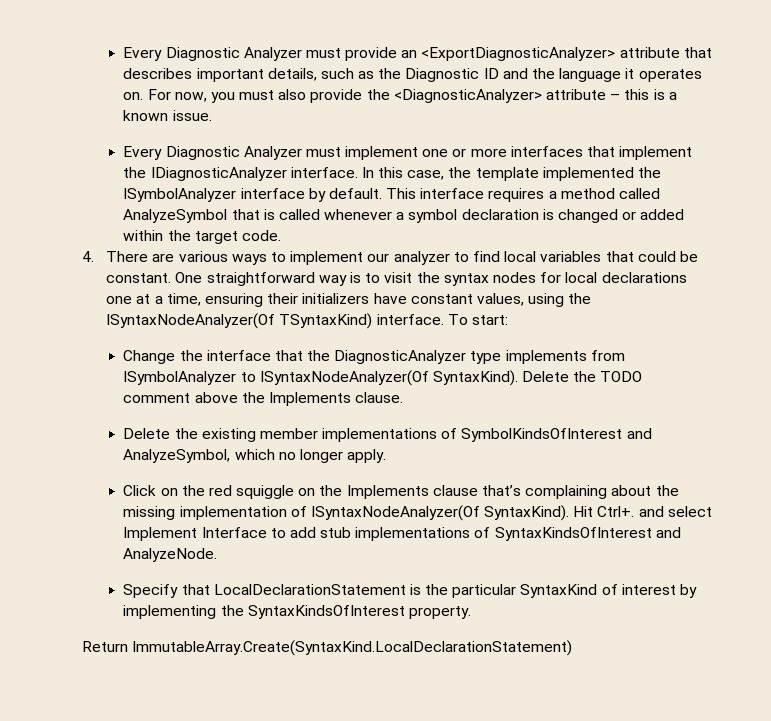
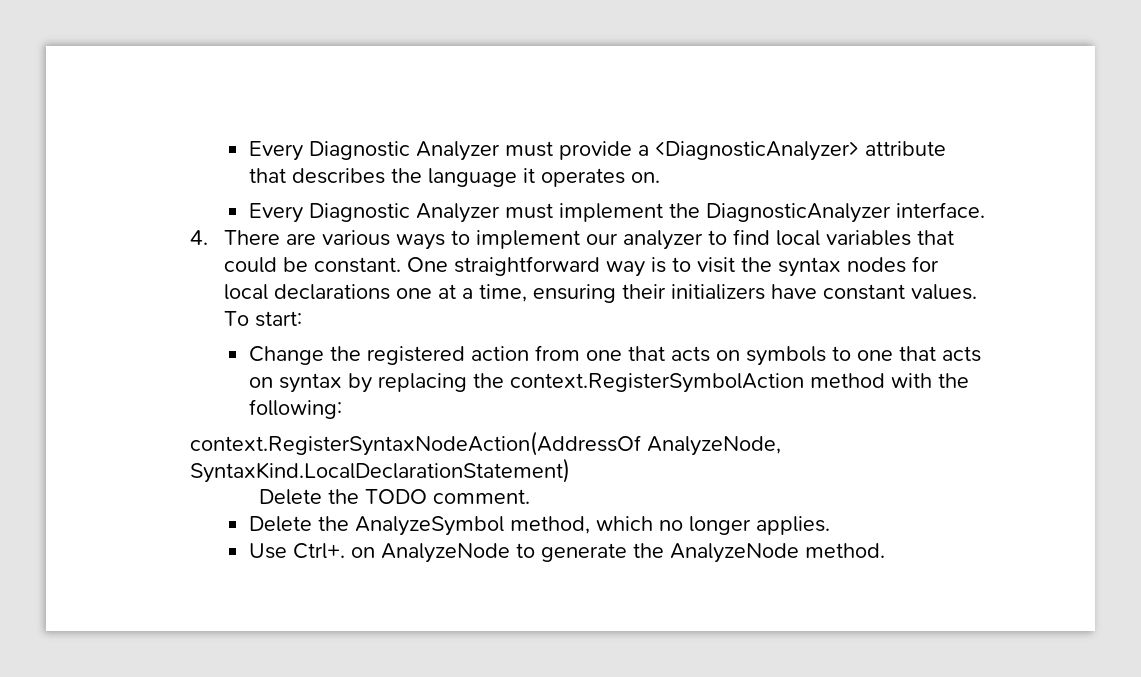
- Every Diagnostic Analyzer must provide an <ExportDiagnosticAnalyzer> attribute that describes important details, such as the Diagnostic ID and the language it operates on. For now, you must also provide the <DiagnosticAnalyzer> attribute – this is a known issue.
+ Every Diagnostic Analyzer must provide a <DiagnosticAnalyzer> attribute that describes the language it operates on.
- Every Diagnostic Analyzer must implement one or more interfaces that implement the IDiagnosticAnalyzer interface. In this case, the template implemented the ISymbolAnalyzer interface by default. This interface requires a method called AnalyzeSymbol that is called whenever a symbol declaration is changed or added within the target code.
+ Every Diagnostic Analyzer must implement the DiagnosticAnalyzer interface.
- One straightforward way is to visit the syntax nodes for local declarations one at a time, ensuring their initializers have constant values, using the ISyntaxNodeAnalyzer(Of TSyntaxKind) interface. To start:
- Change the interface that the DiagnosticAnalyzer type implements from ISymbolAnalyzer to ISyntaxNodeAnalyzer(Of SyntaxKind). Delete the TODO comment above the Implements clause.
- Delete the existing member implementations of SymbolKindsOfInterest and AnalyzeSymbol, which no longer apply.
- Click on the red squiggle on the Implements clause that’s complaining about the missing implementation of ISyntaxNodeAnalyzer(Of SyntaxKind). Hit Ctrl+. and select Implement Interface to add stub implementations of SyntaxKindsOfInterest and AnalyzeNode.
- Specify that LocalDeclarationStatement is the particular SyntaxKind of interest by implementing the SyntaxKindsOfInterest property.
- Return ImmutableArray.Create(SyntaxKind.LocalDeclarationStatement)
+ One straightforward way is to visit the syntax nodes for local declarations one at a time, ensuring their initializers have constant values. To start:
+ Change the registered action from one that acts on symbols to one that acts on syntax by replacing the context.RegisterSymbolAction method with the following:
+ context.RegisterSyntaxNodeAction(AddressOf AnalyzeNode, SyntaxKind.LocalDeclarationStatement)
+ Delete the TODO comment.
+ Delete the AnalyzeSymbol method, which no longer applies.
+ Use Ctrl+. on AnalyzeNode to generate the AnalyzeNode method.

